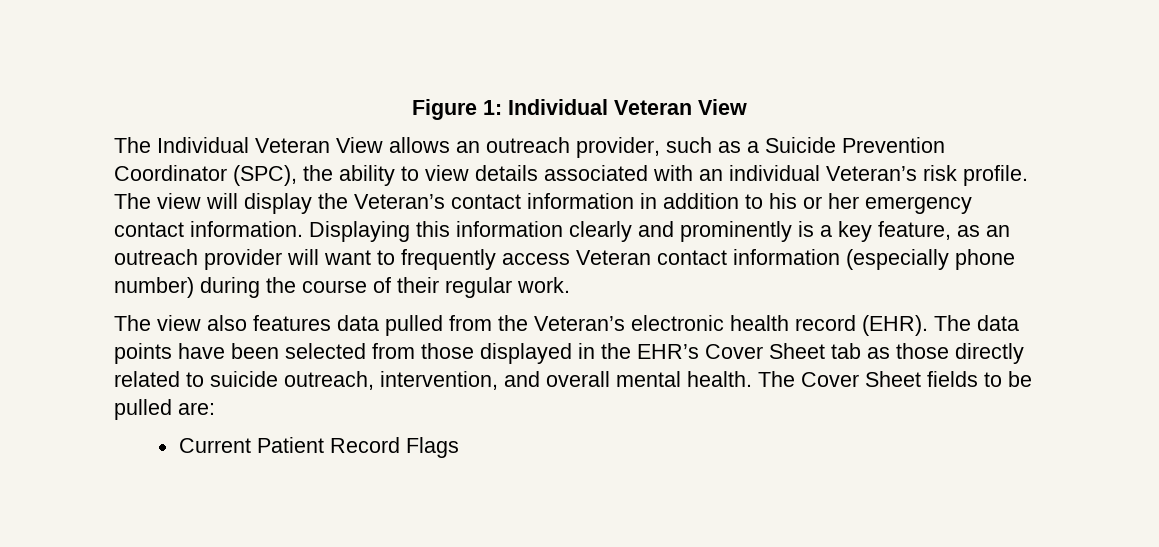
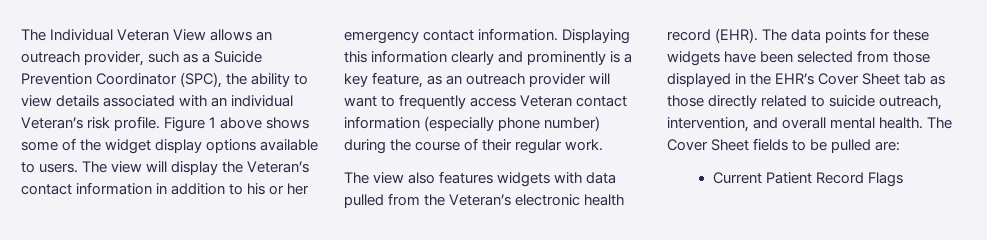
- Figure 1: Individual Veteran View
+ Figure 1 above shows some of the widget display options available to users.
- The view also features data pulled from the Veteran’s electronic health record (EHR).
+ The view also features widgets with data pulled from the Veteran’s electronic health record (EHR).
- The data points have been selected from those displayed in the EHR’s Cover Sheet tab as those directly related to suicide outreach, intervention, and overall mental health.
+ The data points for these widgets have been selected from those displayed in the EHR’s Cover Sheet tab as those directly related to suicide outreach, intervention, and overall mental health.

